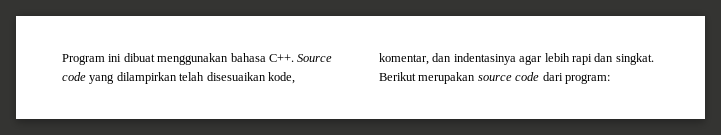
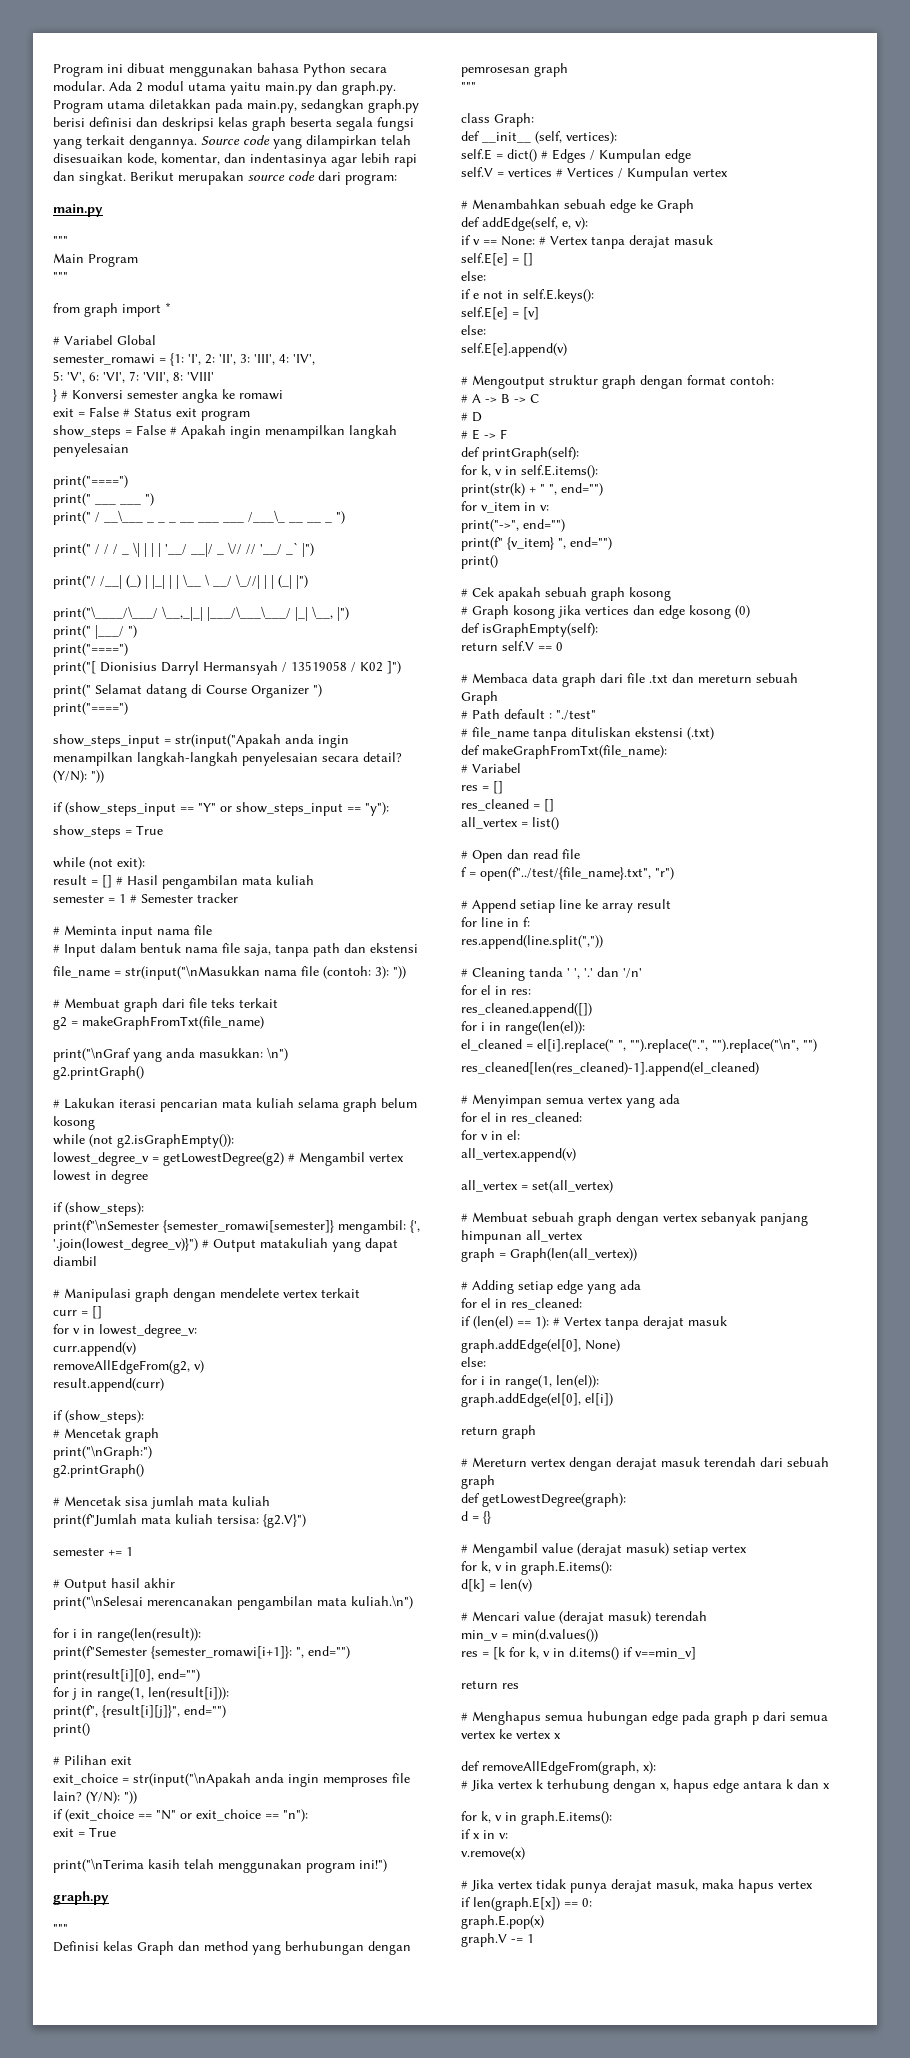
- Program ini dibuat menggunakan bahasa C++. Source code yang dilampirkan telah disesuaikan kode, komentar, dan indentasinya agar lebih rapi dan singkat.
+ Program ini dibuat menggunakan bahasa Python secara modular. Ada 2 modul utama yaitu main.py dan graph.py. Program utama diletakkan pada main.py, sedangkan graph.py berisi definisi dan deskripsi kelas graph beserta segala fungsi yang terkait dengannya. Source code yang dilampirkan telah disesuaikan kode, komentar, dan indentasinya agar lebih rapi dan singkat.
  Berikut merupakan source code dari program:
+ main.py
+ """
+ Main Program
+ """
+ from graph import *
+ # Variabel Global
+ semester_romawi = {1: 'I', 2: 'II', 3: 'III', 4: 'IV',
+ 5: 'V', 6: 'VI', 7: 'VII', 8: 'VIII'
+ } # Konversi semester angka ke romawi
+ exit = False # Status exit program
+ show_steps = False # Apakah ingin menampilkan langkah penyelesaian
+ print("====")
+ print(" ___ ___ ")
+ print(" / __\___ _ _ _ __ ___ ___ /___\_ __ __ _ ")
+ print(" / / / _ \| | | | '__/ __|/ _ \// // '__/ _` |")
+ print("/ /__| (_) | |_| | | \__ \ __/ \_//| | | (_| |")
+ print("\____/\___/ \__,_|_| |___/\___\___/ |_| \__, |")
+ print(" |___/ ")
+ print("====")
+ print("[ Dionisius Darryl Hermansyah / 13519058 / K02 ]")
+ print(" Selamat datang di Course Organizer ")
+ print("====")
+ show_steps_input = str(input("Apakah anda ingin menampilkan langkah-langkah penyelesaian secara detail? (Y/N): "))
+ if (show_steps_input == "Y" or show_steps_input == "y"):
+ show_steps = True
+ while (not exit):
+ result = [] # Hasil pengambilan mata kuliah
+ semester = 1 # Semester tracker
+ # Meminta input nama file
+ # Input dalam bentuk nama file saja, tanpa path dan ekstensi
+ file_name = str(input("\nMasukkan nama file (contoh: 3): "))
+ # Membuat graph dari file teks terkait
+ g2 = makeGraphFromTxt(file_name)
+ print("\nGraf yang anda masukkan: \n")
+ g2.printGraph()
+ # Lakukan iterasi pencarian mata kuliah selama graph belum kosong
+ while (not g2.isGraphEmpty()):
+ lowest_degree_v = getLowestDegree(g2) # Mengambil vertex lowest in degree
+ if (show_steps):
+ print(f"\nSemester {semester_romawi[semester]} mengambil: {', '.join(lowest_degree_v)}") # Output matakuliah yang dapat diambil
+ # Manipulasi graph dengan mendelete vertex terkait
+ curr = []
+ for v in lowest_degree_v:
+ curr.append(v)
+ removeAllEdgeFrom(g2, v)
+ result.append(curr)
+ if (show_steps):
+ # Mencetak graph
+ print("\nGraph:")
+ g2.printGraph()
+ # Mencetak sisa jumlah mata kuliah
+ print(f"Jumlah mata kuliah tersisa: {g2.V}")
+ semester += 1
+ # Output hasil akhir
+ print("\nSelesai merencanakan pengambilan mata kuliah.\n")
+ for i in range(len(result)):
+ print(f"Semester {semester_romawi[i+1]}: ", end="")
+ print(result[i][0], end="")
+ for j in range(1, len(result[i])):
+ print(f", {result[i][j]}", end="")
+ print()
+ # Pilihan exit
+ exit_choice = str(input("\nApakah anda ingin memproses file lain? (Y/N): "))
+ if (exit_choice == "N" or exit_choice == "n"):
+ exit = True
+ print("\nTerima kasih telah menggunakan program ini!")
+ graph.py
+ """
+ Definisi kelas Graph dan method yang berhubungan dengan pemrosesan graph
+ """
+ class Graph:
+ def __init__ (self, vertices):
+ self.E = dict() # Edges / Kumpulan edge
+ self.V = vertices # Vertices / Kumpulan vertex
+ # Menambahkan sebuah edge ke Graph
+ def addEdge(self, e, v):
+ if v == None: # Vertex tanpa derajat masuk
+ self.E[e] = []
+ else:
+ if e not in self.E.keys():
+ self.E[e] = [v]
+ else:
+ self.E[e].append(v)
+ # Mengoutput struktur graph dengan format contoh:
+ # A -> B -> C
+ # D
+ # E -> F
+ def printGraph(self):
+ for k, v in self.E.items():
+ print(str(k) + " ", end="")
+ for v_item in v:
+ print("->", end="")
+ print(f" {v_item} ", end="")
+ print()
+ # Cek apakah sebuah graph kosong
+ # Graph kosong jika vertices dan edge kosong (0)
+ def isGraphEmpty(self):
+ return self.V == 0
+ # Membaca data graph dari file .txt dan mereturn sebuah Graph
+ # Path default : "./test"
+ # file_name tanpa dituliskan ekstensi (.txt)
+ def makeGraphFromTxt(file_name):
+ # Variabel
+ res = []
+ res_cleaned = []
+ all_vertex = list()
+ # Open dan read file
+ f = open(f"../test/{file_name}.txt", "r")
+ # Append setiap line ke array result
+ for line in f:
+ res.append(line.split(","))
+ # Cleaning tanda ' ', '.' dan '/n'
+ for el in res:
+ res_cleaned.append([])
+ for i in range(len(el)):
+ el_cleaned = el[i].replace(" ", "").replace(".", "").replace("\n", "")
+ res_cleaned[len(res_cleaned)-1].append(el_cleaned)
+ # Menyimpan semua vertex yang ada
+ for el in res_cleaned:
+ for v in el:
+ all_vertex.append(v)
+ all_vertex = set(all_vertex)
+ # Membuat sebuah graph dengan vertex sebanyak panjang himpunan all_vertex
+ graph = Graph(len(all_vertex))
+ # Adding setiap edge yang ada
+ for el in res_cleaned:
+ if (len(el) == 1): # Vertex tanpa derajat masuk
+ graph.addEdge(el[0], None)
+ else:
+ for i in range(1, len(el)):
+ graph.addEdge(el[0], el[i])
+ return graph
+ # Mereturn vertex dengan derajat masuk terendah dari sebuah graph
+ def getLowestDegree(graph):
+ d = {}
+ # Mengambil value (derajat masuk) setiap vertex
+ for k, v in graph.E.items():
+ d[k] = len(v)
+ # Mencari value (derajat masuk) terendah
+ min_v = min(d.values())
+ res = [k for k, v in d.items() if v==min_v]
+ return res
+ # Menghapus semua hubungan edge pada graph p dari semua vertex ke vertex x
+ def removeAllEdgeFrom(graph, x):
+ # Jika vertex k terhubung dengan x, hapus edge antara k dan x
+ for k, v in graph.E.items():
+ if x in v:
+ v.remove(x)
+ # Jika vertex tidak punya derajat masuk, maka hapus vertex
+ if len(graph.E[x]) == 0:
+ graph.E.pop(x)
+ graph.V -= 1

